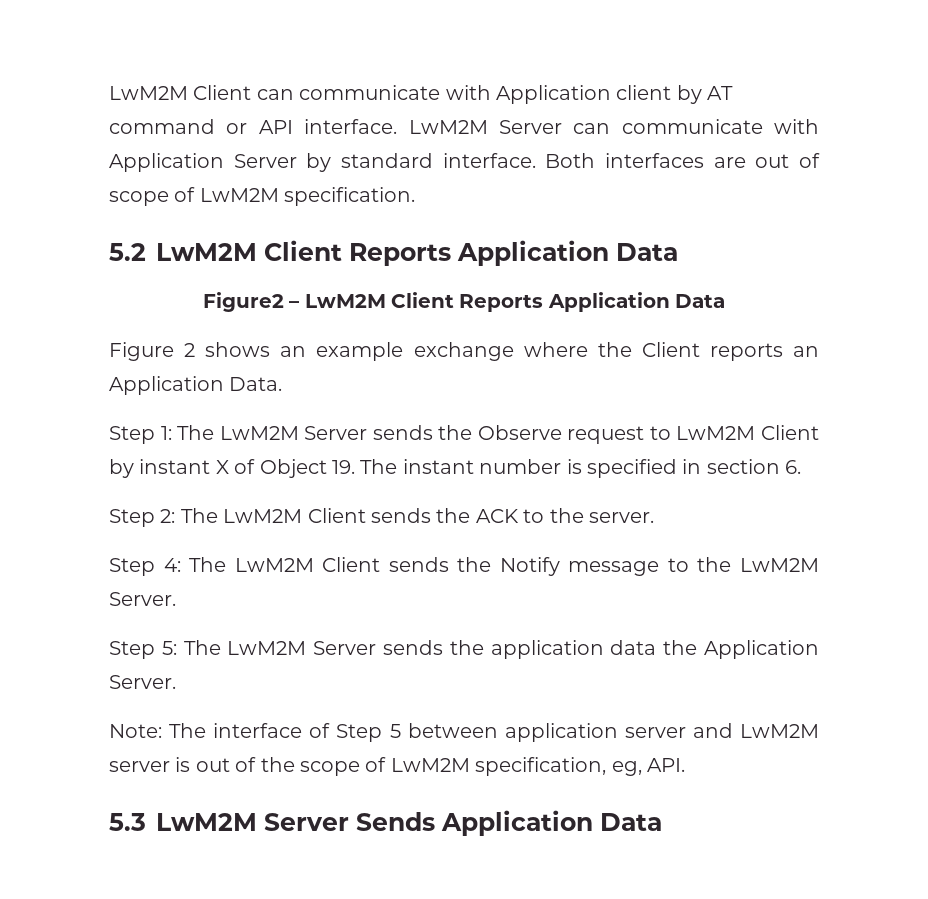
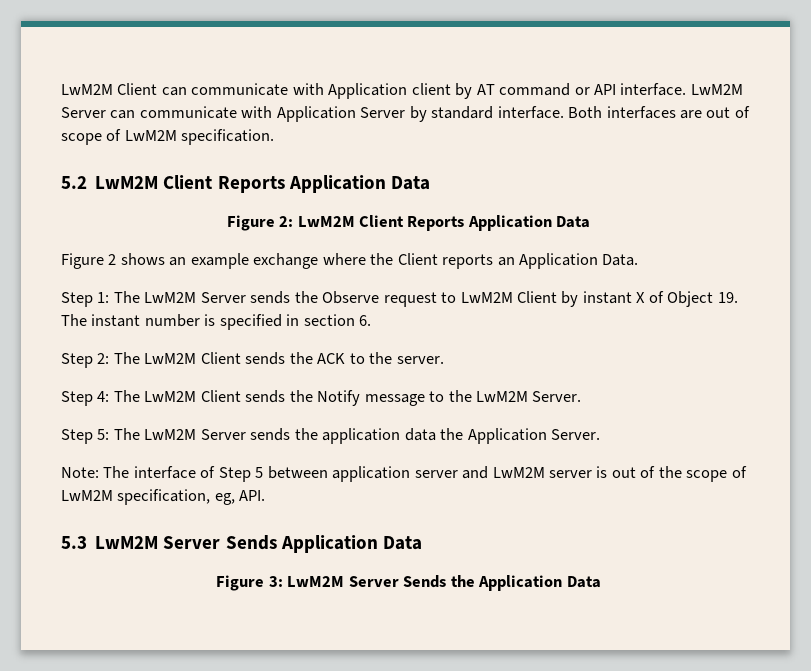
- Figure2 – LwM2M Client Reports Application Data
+ Figure 2: LwM2M Client Reports Application Data
+ Figure 3: LwM2M Server Sends the Application Data

